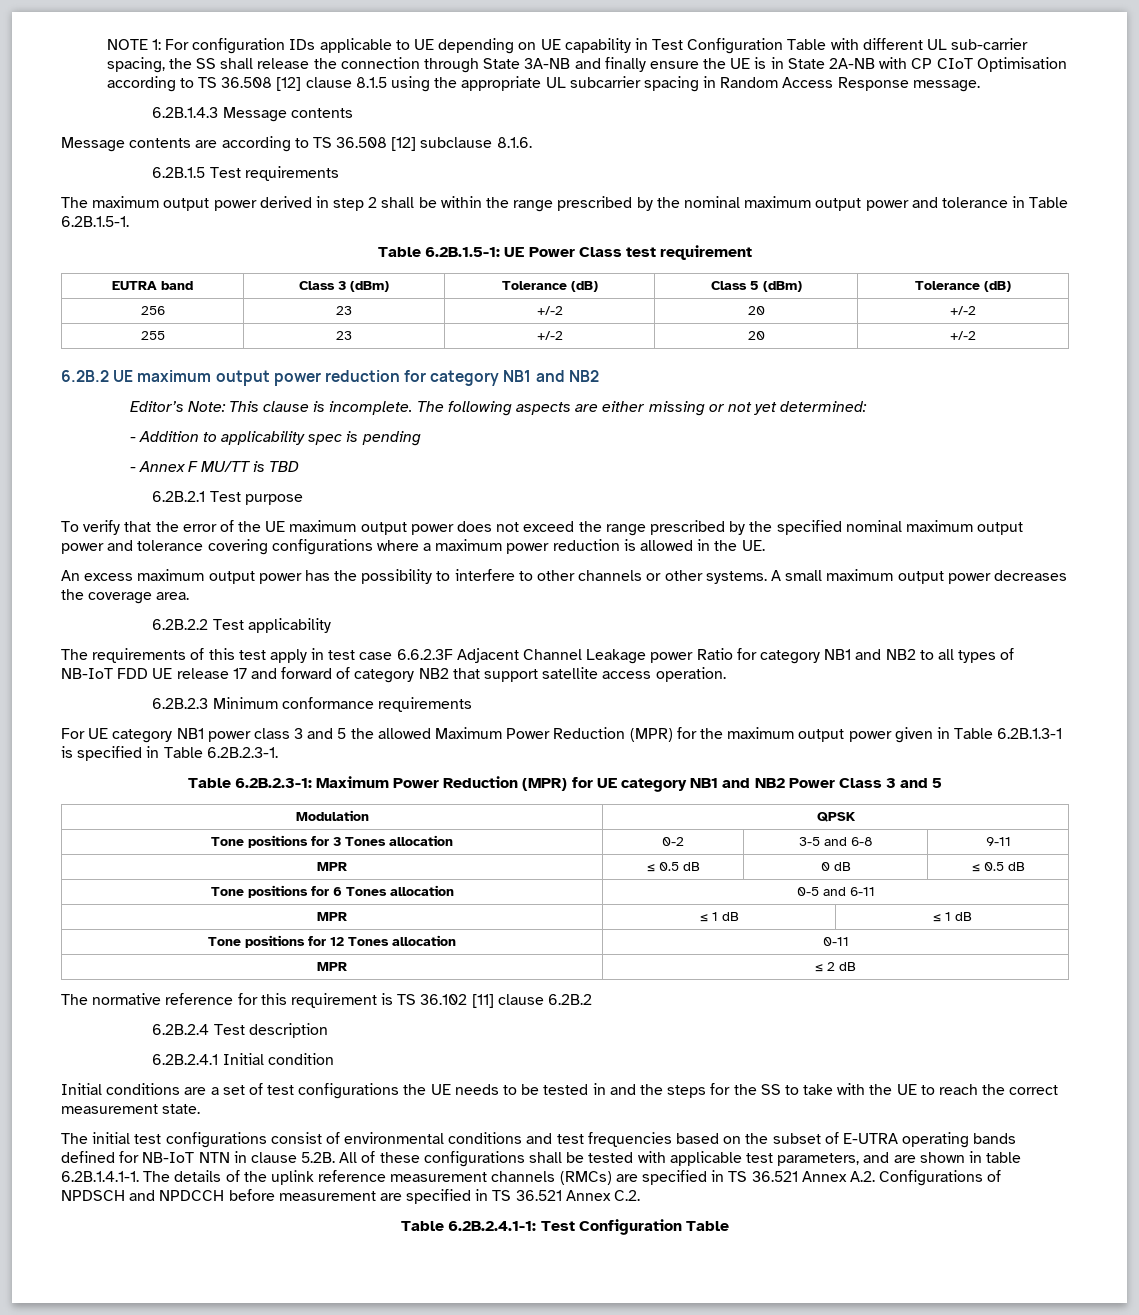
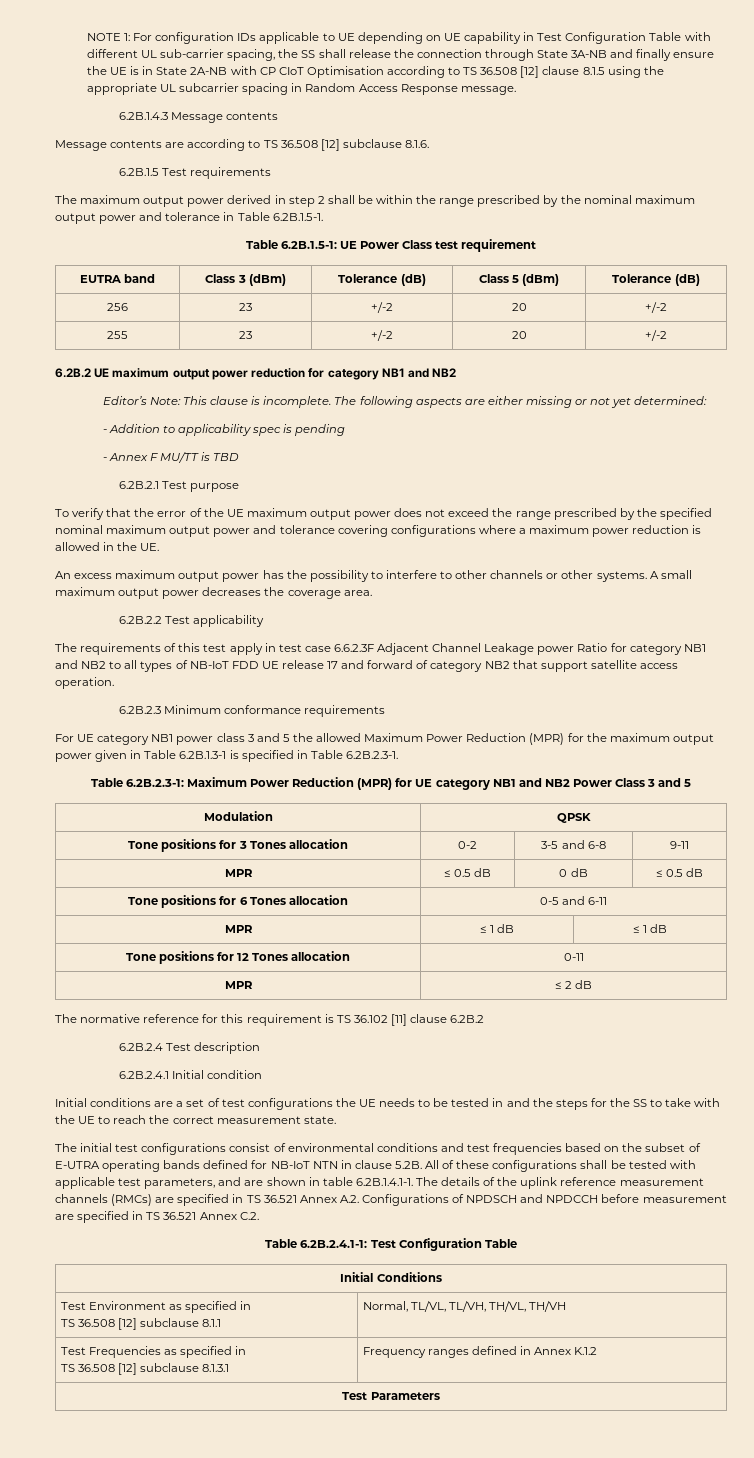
+ Initial Conditions
+ Test Environment as specified in
+ TS 36.508 [12] subclause 8.1.1 | Normal, TL/VL, TL/VH, TH/VL, TH/VH
+ Test Frequencies as specified in
+ TS 36.508 [12] subclause 8.1.3.1 | Frequency ranges defined in Annex K.1.2
+ Test Parameters

